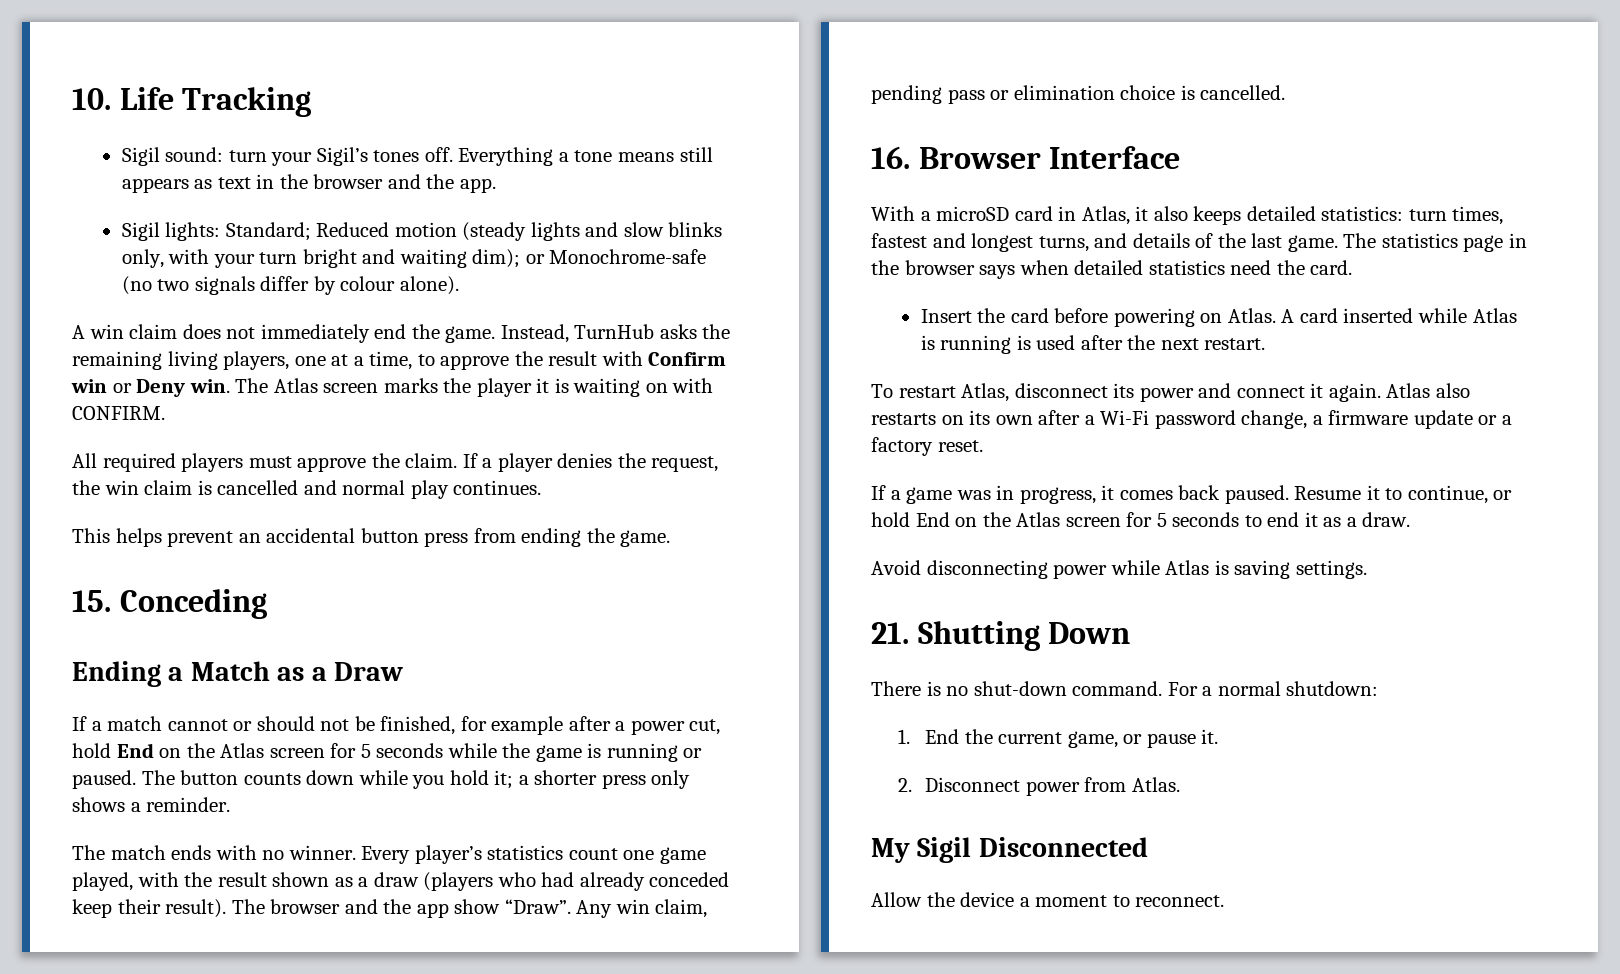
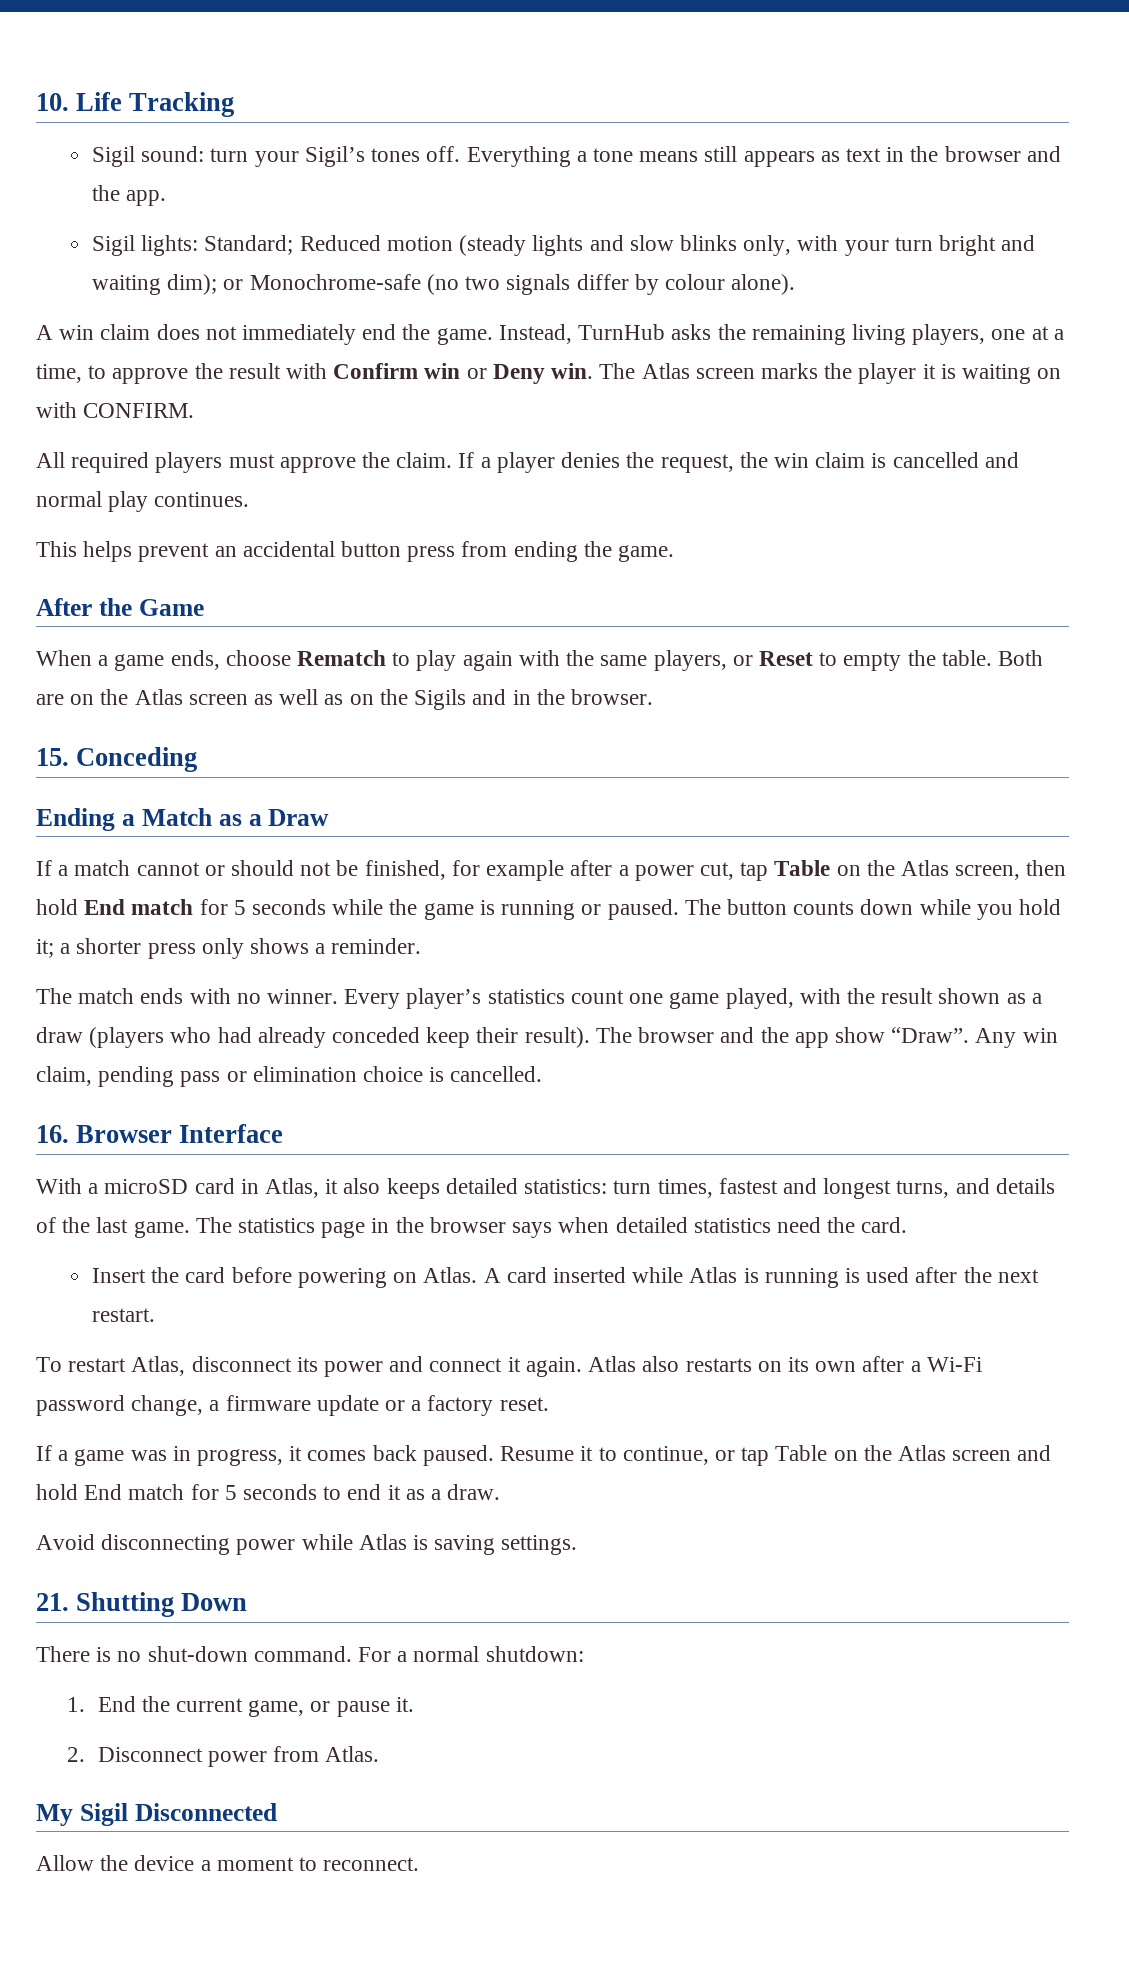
+ After the Game
+ When a game ends, choose Rematch to play again with the same players, or Reset to empty the table. Both are on the Atlas screen as well as on the Sigils and in the browser.
- If a match cannot or should not be finished, for example after a power cut, hold End on the Atlas screen for 5 seconds while the game is running or paused.
+ If a match cannot or should not be finished, for example after a power cut, tap Table on the Atlas screen, then hold End match for 5 seconds while the game is running or paused.
- Resume it to continue, or hold End on the Atlas screen for 5 seconds to end it as a draw.
+ Resume it to continue, or tap Table on the Atlas screen and hold End match for 5 seconds to end it as a draw.

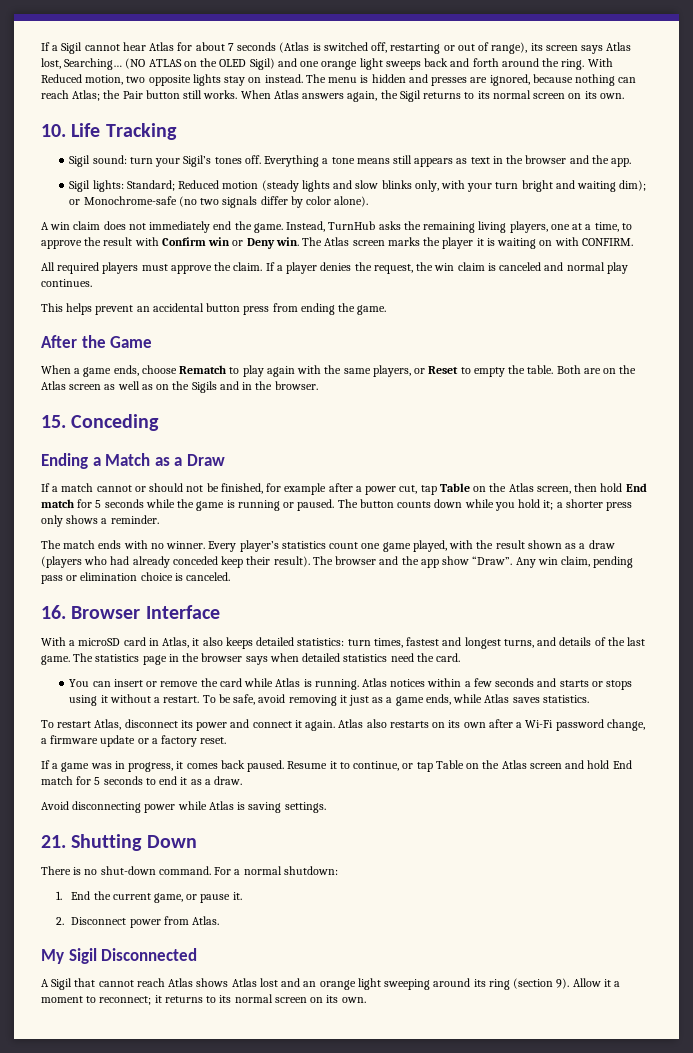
+ If a Sigil cannot hear Atlas for about 7 seconds (Atlas is switched off, restarting or out of range), its screen says Atlas lost, Searching… (NO ATLAS on the OLED Sigil) and one orange light sweeps back and forth around the ring. With Reduced motion, two opposite lights stay on instead. The menu is hidden and presses are ignored, because nothing can reach Atlas; the Pair button still works. When Atlas answers again, the Sigil returns to its normal screen on its own.
- Sigil lights: Standard; Reduced motion (steady lights and slow blinks only, with your turn bright and waiting dim); or Monochrome-safe (no two signals differ by colour alone).
+ Sigil lights: Standard; Reduced motion (steady lights and slow blinks only, with your turn bright and waiting dim); or Monochrome-safe (no two signals differ by color alone).
- If a player denies the request, the win claim is cancelled and normal play continues.
+ If a player denies the request, the win claim is canceled and normal play continues.
- Any win claim, pending pass or elimination choice is cancelled.
+ Any win claim, pending pass or elimination choice is canceled.
- Insert the card before powering on Atlas. A card inserted while Atlas is running is used after the next restart.
+ You can insert or remove the card while Atlas is running. Atlas notices within a few seconds and starts or stops using it without a restart. To be safe, avoid removing it just as a game ends, while Atlas saves statistics.
- Allow the device a moment to reconnect.
+ A Sigil that cannot reach Atlas shows Atlas lost and an orange light sweeping around its ring (section 9). Allow it a moment to reconnect; it returns to its normal screen on its own.

